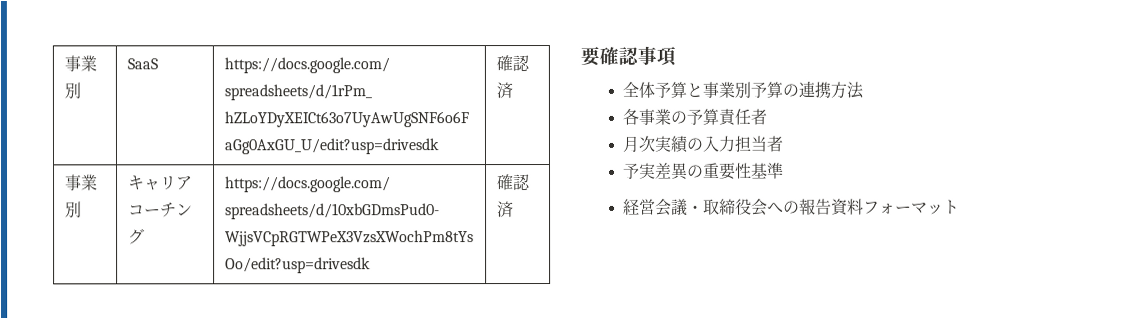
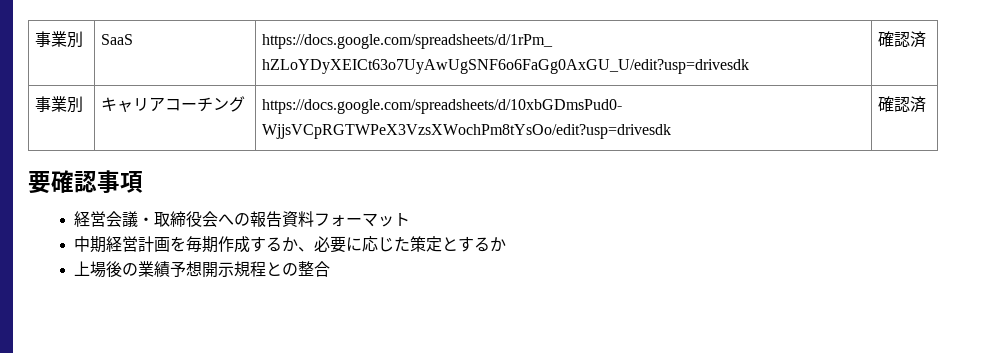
- 全体予算と事業別予算の連携方法
- 各事業の予算責任者
- 月次実績の入力担当者
- 予実差異の重要性基準
+ 中期経営計画を毎期作成するか、必要に応じた策定とするか
+ 上場後の業績予想開示規程との整合

